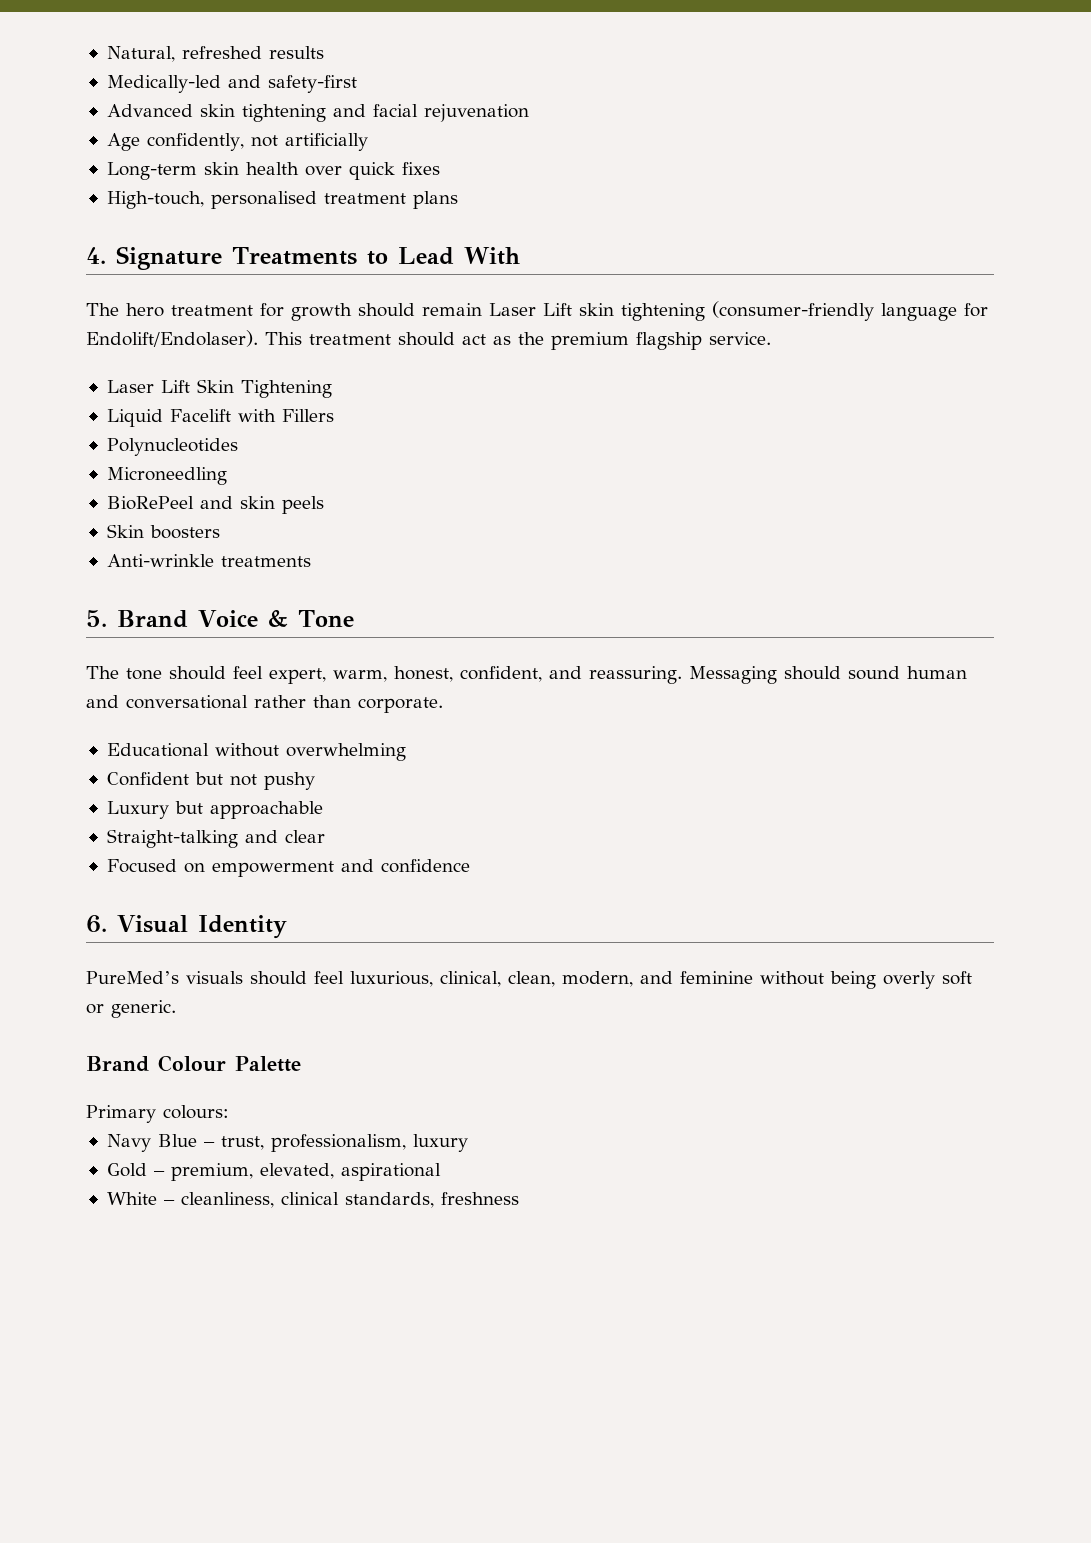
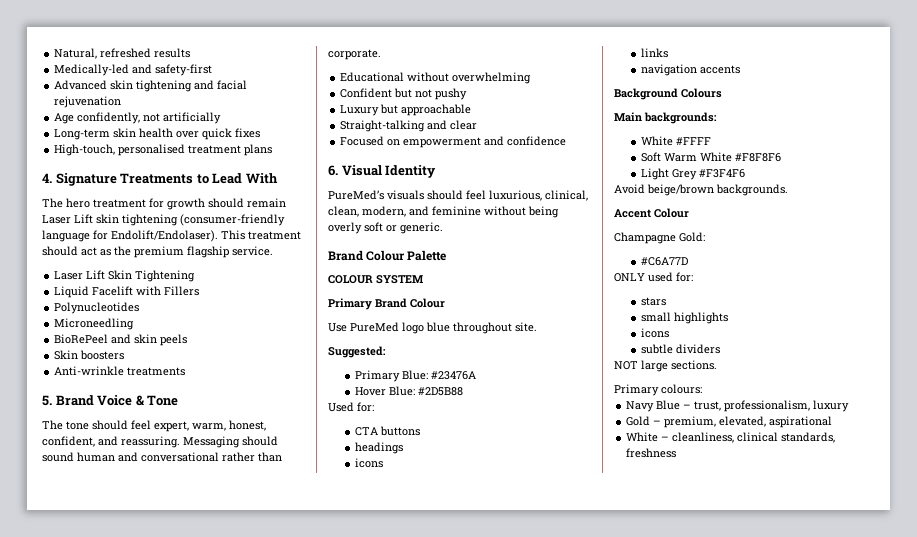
+ COLOUR SYSTEM
+ Primary Brand Colour
+ Use PureMed logo blue throughout site.
+ Suggested:
+ Primary Blue: #23476A
+ Hover Blue: #2D5B88
+ Used for:
+ CTA buttons
+ headings
+ icons
+ links
+ navigation accents
+ Background Colours
+ Main backgrounds:
+ White #FFFF
+ Soft Warm White #F8F8F6
+ Light Grey #F3F4F6
+ Avoid beige/brown backgrounds.
+ Accent Colour
+ Champagne Gold:
+ #C6A77D
+ ONLY used for:
+ stars
+ small highlights
+ icons
+ subtle dividers
+ NOT large sections.

